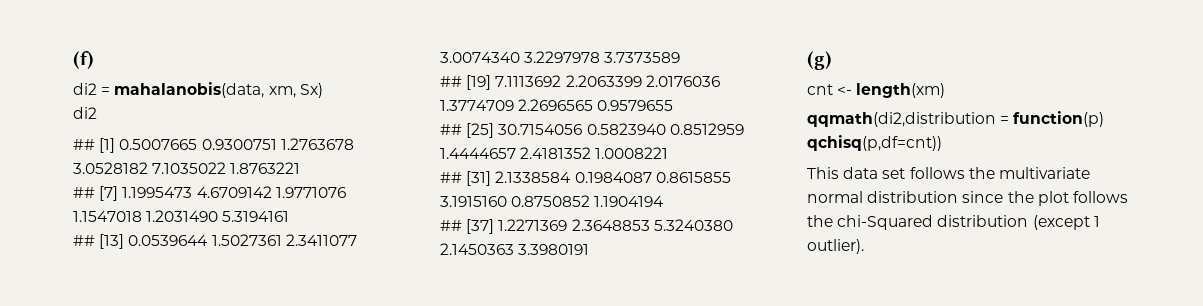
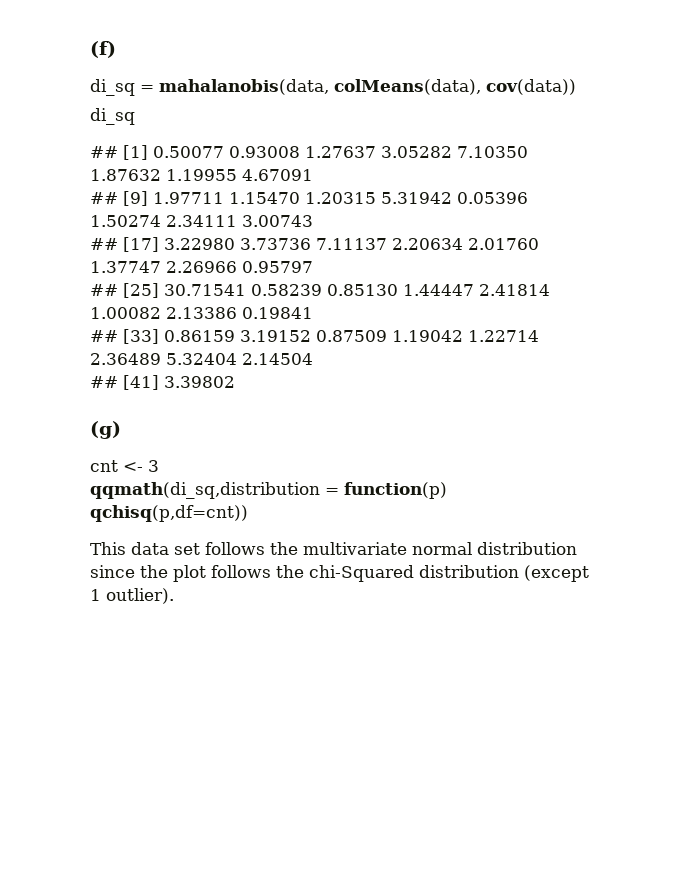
- di2 = mahalanobis(data, xm, Sx)
- di2
+ di_sq = mahalanobis(data, colMeans(data), cov(data))
+ di_sq
- ## [1] 0.5007665 0.9300751 1.2763678 3.0528182 7.1035022 1.8763221
- ## [7] 1.1995473 4.6709142 1.9771076 1.1547018 1.2031490 5.3194161
- ## [13] 0.0539644 1.5027361 2.3411077 3.0074340 3.2297978 3.7373589
- ## [19] 7.1113692 2.2063399 2.0176036 1.3774709 2.2696565 0.9579655
- ## [25] 30.7154056 0.5823940 0.8512959 1.4444657 2.4181352 1.0008221
- ## [31] 2.1338584 0.1984087 0.8615855 3.1915160 0.8750852 1.1904194
- ## [37] 1.2271369 2.3648853 5.3240380 2.1450363 3.3980191
+ ## [1] 0.50077 0.93008 1.27637 3.05282 7.10350 1.87632 1.19955 4.67091
+ ## [9] 1.97711 1.15470 1.20315 5.31942 0.05396 1.50274 2.34111 3.00743
+ ## [17] 3.22980 3.73736 7.11137 2.20634 2.01760 1.37747 2.26966 0.95797
+ ## [25] 30.71541 0.58239 0.85130 1.44447 2.41814 1.00082 2.13386 0.19841
+ ## [33] 0.86159 3.19152 0.87509 1.19042 1.22714 2.36489 5.32404 2.14504
+ ## [41] 3.39802
- cnt <- length(xm)
- qqmath(di2,distribution = function(p) qchisq(p,df=cnt))
+ cnt <- 3
+ qqmath(di_sq,distribution = function(p) qchisq(p,df=cnt))

